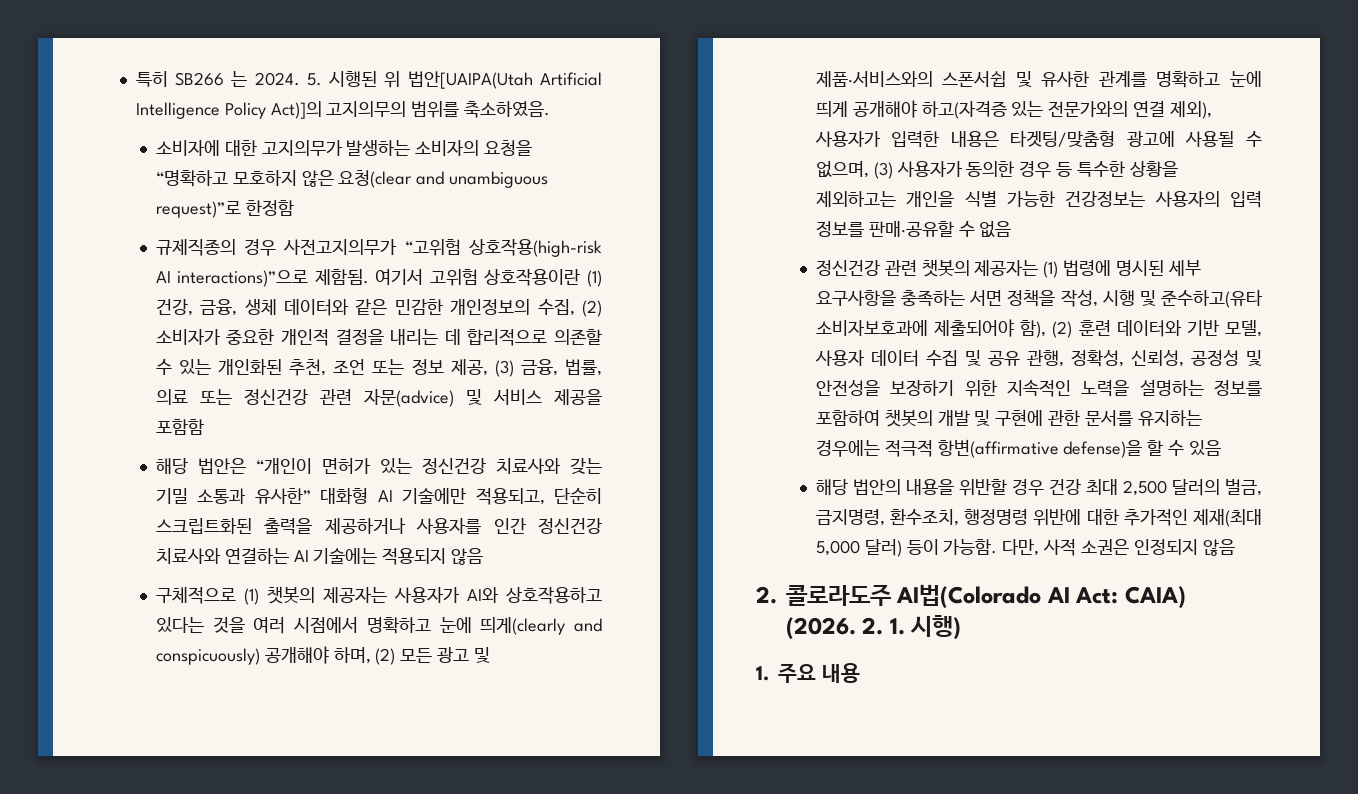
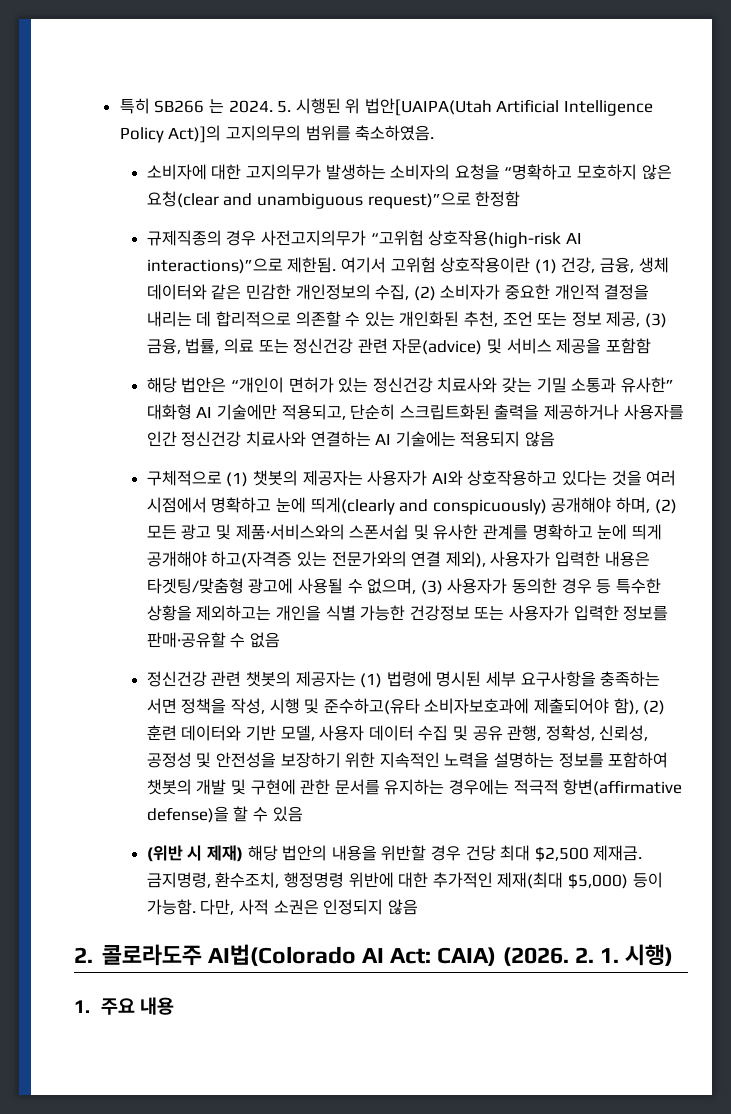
- 소비자에 대한 고지의무가 발생하는 소비자의 요청을 “명확하고 모호하지 않은 요청(clear and unambiguous request)”로 한정함
+ 소비자에 대한 고지의무가 발생하는 소비자의 요청을 “명확하고 모호하지 않은 요청(clear and unambiguous request)”으로 한정함
- 규제직종의 경우 사전고지의무가 “고위험 상호작용(high-risk AI interactions)”으로 제함됨.
+ 규제직종의 경우 사전고지의무가 “고위험 상호작용(high-risk AI interactions)”으로 제한됨.
- 구체적으로 (1) 챗봇의 제공자는 사용자가 AI와 상호작용하고 있다는 것을 여러 시점에서 명확하고 눈에 띄게(clearly and conspicuously) 공개해야 하며, (2) 모든 광고 및 제품·서비스와의 스폰서쉽 및 유사한 관계를 명확하고 눈에 띄게 공개해야 하고(자격증 있는 전문가와의 연결 제외), 사용자가 입력한 내용은 타겟팅/맞춤형 광고에 사용될 수 없으며, (3) 사용자가 동의한 경우 등 특수한 상황을 제외하고는 개인을 식별 가능한 건강정보는 사용자의 입력 정보를 판매·공유할 수 없음
+ 구체적으로 (1) 챗봇의 제공자는 사용자가 AI와 상호작용하고 있다는 것을 여러 시점에서 명확하고 눈에 띄게(clearly and conspicuously) 공개해야 하며, (2) 모든 광고 및 제품·서비스와의 스폰서쉽 및 유사한 관계를 명확하고 눈에 띄게 공개해야 하고(자격증 있는 전문가와의 연결 제외), 사용자가 입력한 내용은 타겟팅/맞춤형 광고에 사용될 수 없으며, (3) 사용자가 동의한 경우 등 특수한 상황을 제외하고는 개인을 식별 가능한 건강정보 또는 사용자가 입력한 정보를 판매·공유할 수 없음
- 해당 법안의 내용을 위반할 경우 건강 최대 2,500 달러의 벌금, 금지명령, 환수조치, 행정명령 위반에 대한 추가적인 제재(최대 5,000 달러) 등이 가능함.
+ (위반 시 제재) 해당 법안의 내용을 위반할 경우 건당 최대 $2,500 제재금. 금지명령, 환수조치, 행정명령 위반에 대한 추가적인 제재(최대 $5,000) 등이 가능함.

